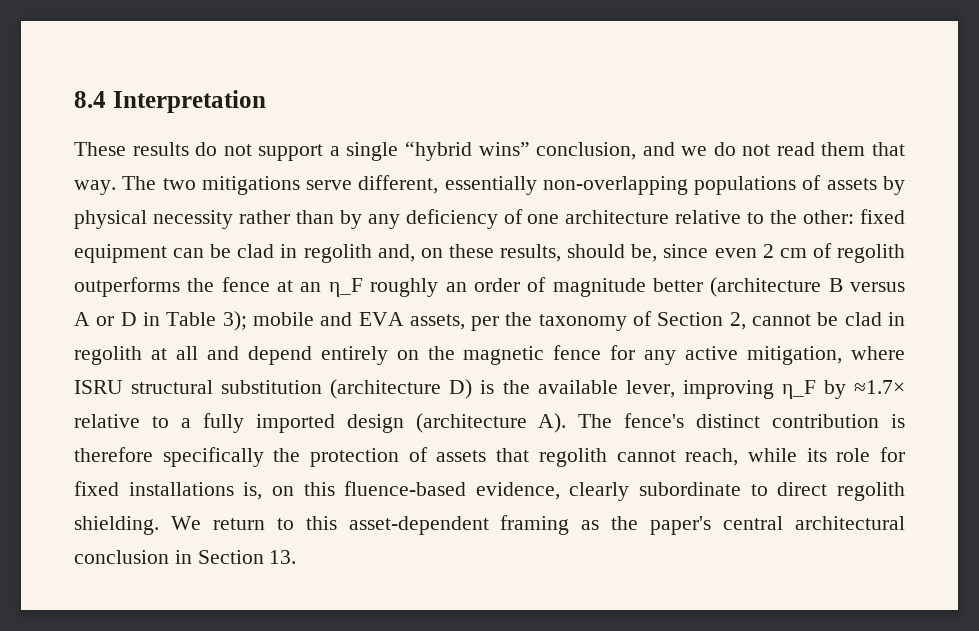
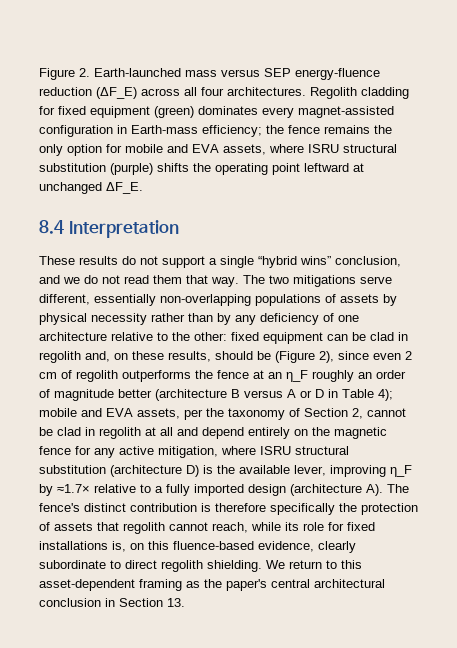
+ Figure 2. Earth-launched mass versus SEP energy-fluence reduction (ΔF_E) across all four architectures. Regolith cladding for fixed equipment (green) dominates every magnet-assisted configuration in Earth-mass efficiency; the fence remains the only option for mobile and EVA assets, where ISRU structural substitution (purple) shifts the operating point leftward at unchanged ΔF_E.
- fixed equipment can be clad in regolith and, on these results, should be, since even 2 cm of regolith outperforms the fence at an η_F roughly an order of magnitude better (architecture B versus A or D in Table 3);
+ fixed equipment can be clad in regolith and, on these results, should be (Figure 2), since even 2 cm of regolith outperforms the fence at an η_F roughly an order of magnitude better (architecture B versus A or D in Table 4);

